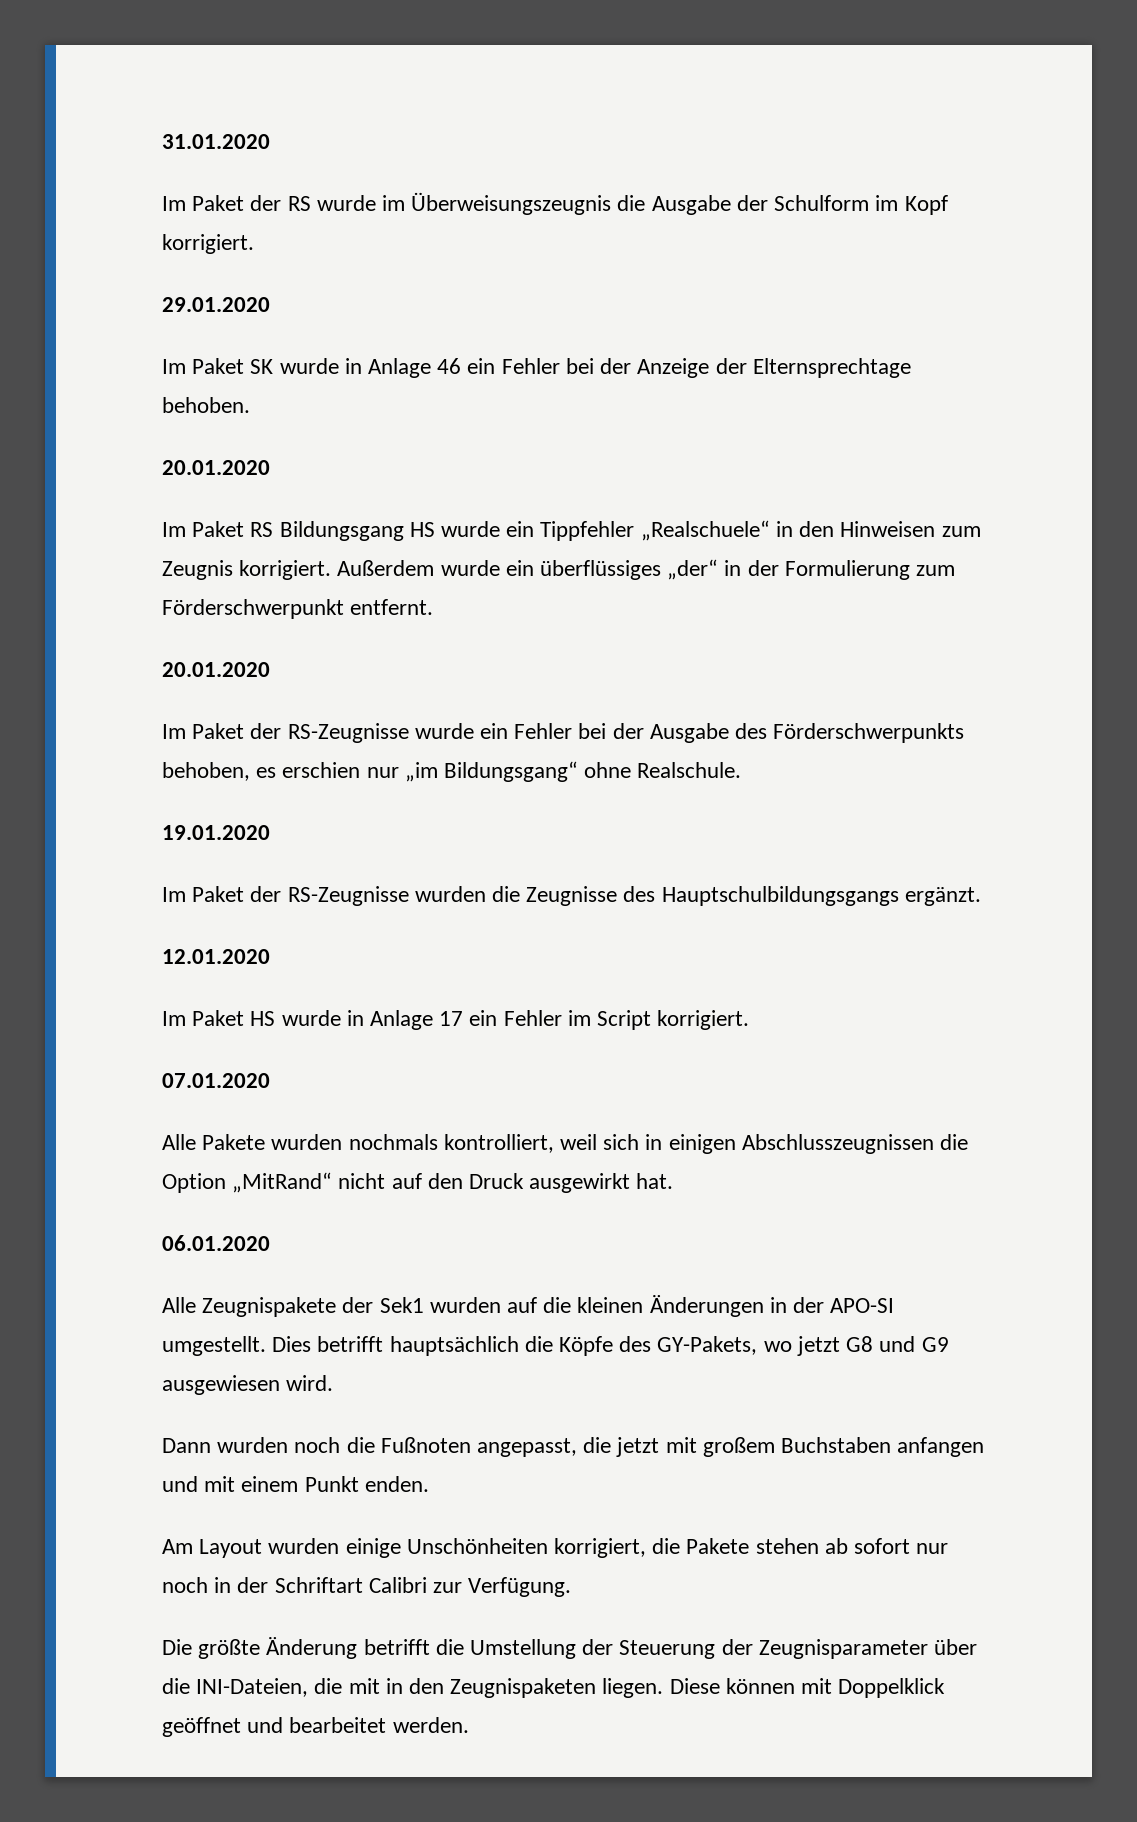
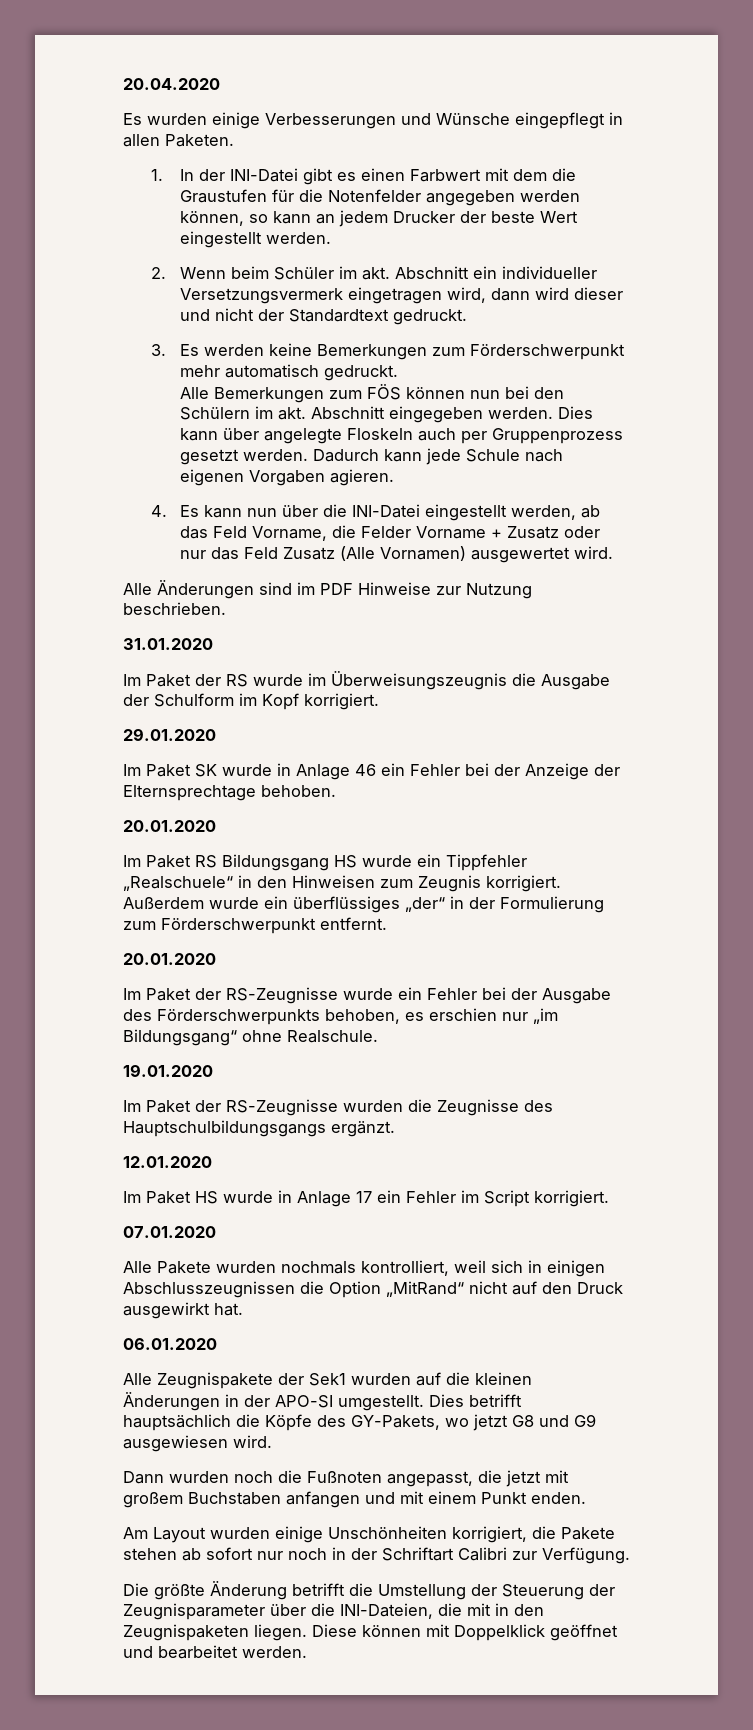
+ 20.04.2020
+ Es wurden einige Verbesserungen und Wünsche eingepflegt in allen Paketen.
+ 1. In der INI-Datei gibt es einen Farbwert mit dem die Graustufen für die Notenfelder angegeben werden können, so kann an jedem Drucker der beste Wert eingestellt werden.
+ 2. Wenn beim Schüler im akt. Abschnitt ein individueller Versetzungsvermerk eingetragen wird, dann wird dieser und nicht der Standardtext gedruckt.
+ 3. Es werden keine Bemerkungen zum Förderschwerpunkt mehr automatisch gedruckt.
+ Alle Bemerkungen zum FÖS können nun bei den Schülern im akt. Abschnitt eingegeben werden. Dies kann über angelegte Floskeln auch per Gruppenprozess gesetzt werden. Dadurch kann jede Schule nach eigenen Vorgaben agieren.
+ 4. Es kann nun über die INI-Datei eingestellt werden, ab das Feld Vorname, die Felder Vorname + Zusatz oder nur das Feld Zusatz (Alle Vornamen) ausgewertet wird.
+ Alle Änderungen sind im PDF Hinweise zur Nutzung beschrieben.

